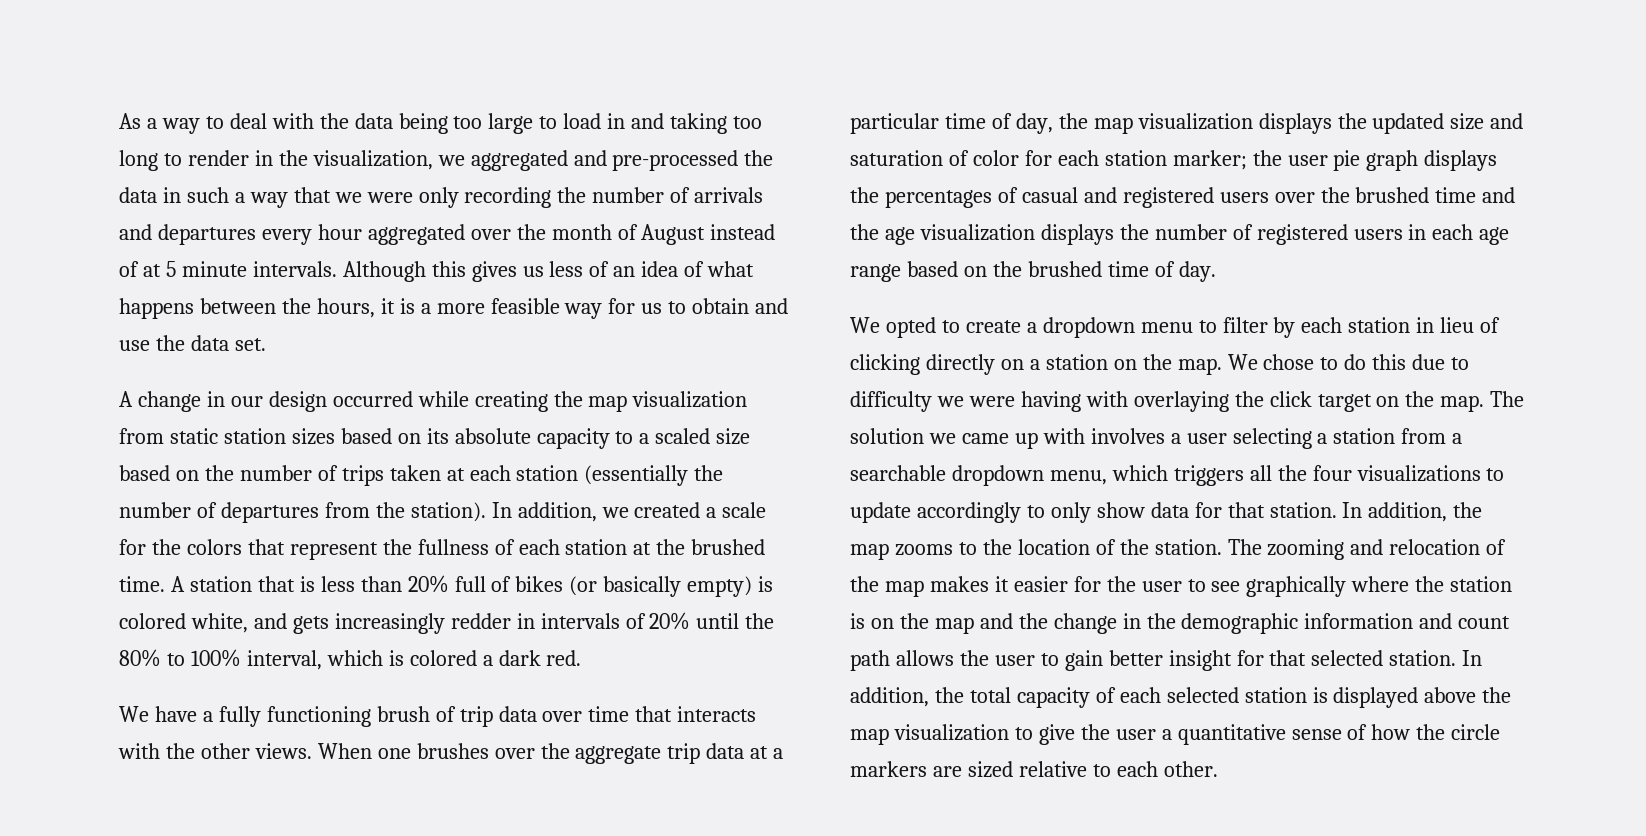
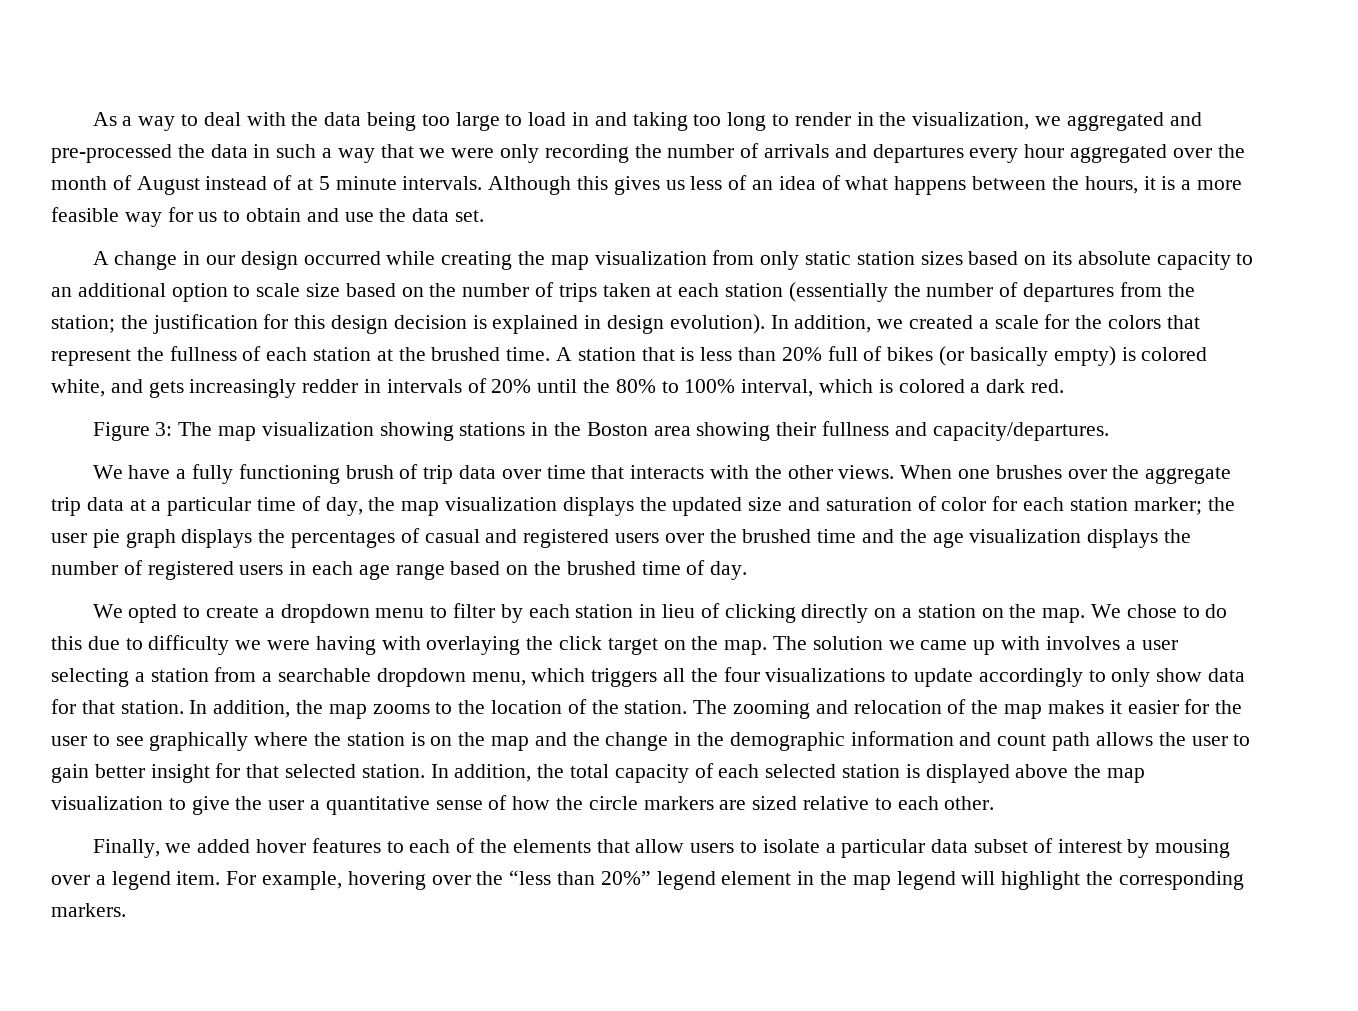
- A change in our design occurred while creating the map visualization from static station sizes based on its absolute capacity to a scaled size based on the number of trips taken at each station (essentially the number of departures from the station).
+ A change in our design occurred while creating the map visualization from only static station sizes based on its absolute capacity to an additional option to scale size based on the number of trips taken at each station (essentially the number of departures from the station; the justification for this design decision is explained in design evolution).
+ Figure 3: The map visualization showing stations in the Boston area showing their fullness and capacity/departures.
+ Finally, we added hover features to each of the elements that allow users to isolate a particular data subset of interest by mousing over a legend item. For example, hovering over the “less than 20%” legend element in the map legend will highlight the corresponding markers.

